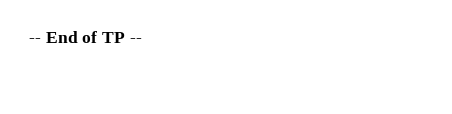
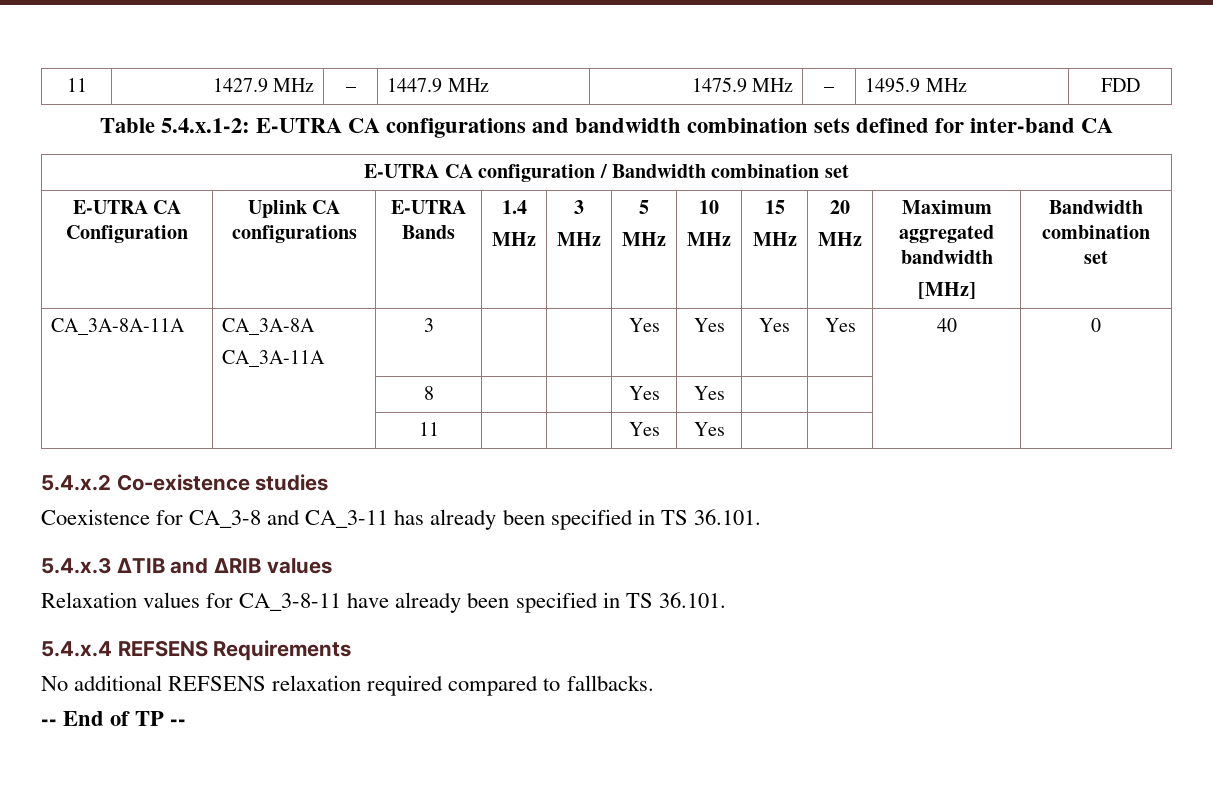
+ 11 | 1427.9 MHz | – | 1447.9 MHz | 1475.9 MHz | – | 1495.9 MHz | FDD
+ Table 5.4.x.1-2: E-UTRA CA configurations and bandwidth combination sets defined for inter-band CA
+ E-UTRA CA configuration / Bandwidth combination set
+ E-UTRA CA Configuration | Uplink CA configurations | E-UTRA Bands | 1.4
+ MHz | 3
+ MHz | 5
+ MHz | 10
+ MHz | 15
+ MHz | 20
+ MHz | Maximum aggregated bandwidth
+ [MHz] | Bandwidth combination set
+ CA_3A-8A-11A | CA_3A-8A
+ CA_3A-11A | 3 | | | Yes | Yes | Yes | Yes | 40 | 0
+ | | 8 | | | Yes | Yes | | | |
+ | | 11 | | | Yes | Yes | | | |
+ 5.4.x.2 Co-existence studies
+ Coexistence for CA_3-8 and CA_3-11 has already been specified in TS 36.101.
+ 5.4.x.3 ∆TIB and ∆RIB values
+ Relaxation values for CA_3-8-11 have already been specified in TS 36.101.
+ 5.4.x.4 REFSENS Requirements
+ No additional REFSENS relaxation required compared to fallbacks.

